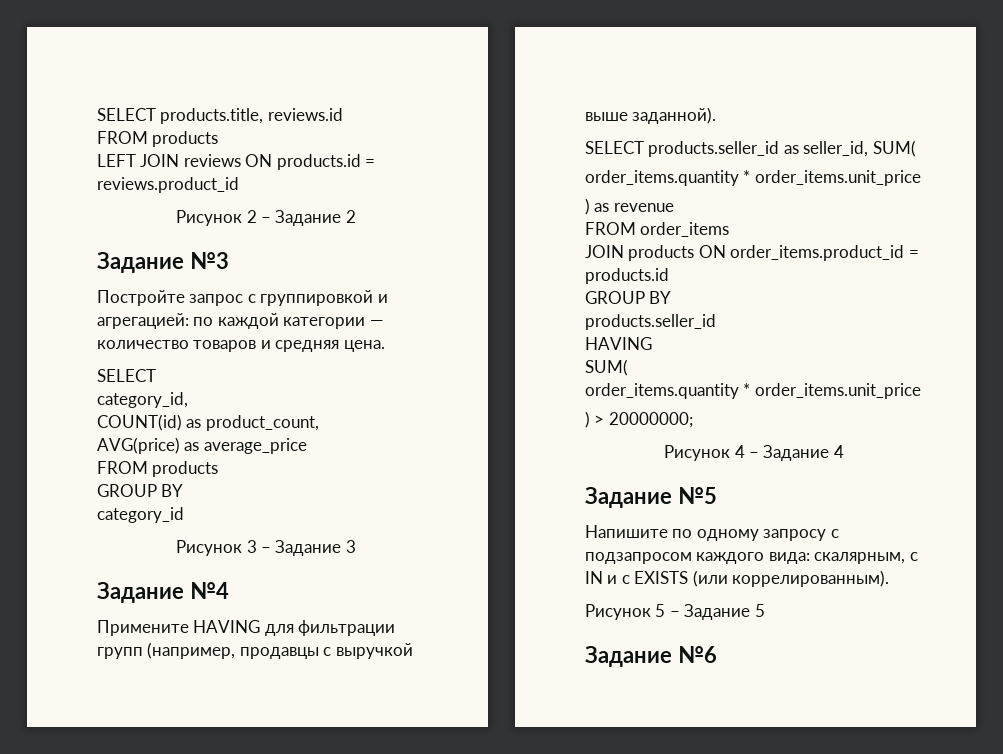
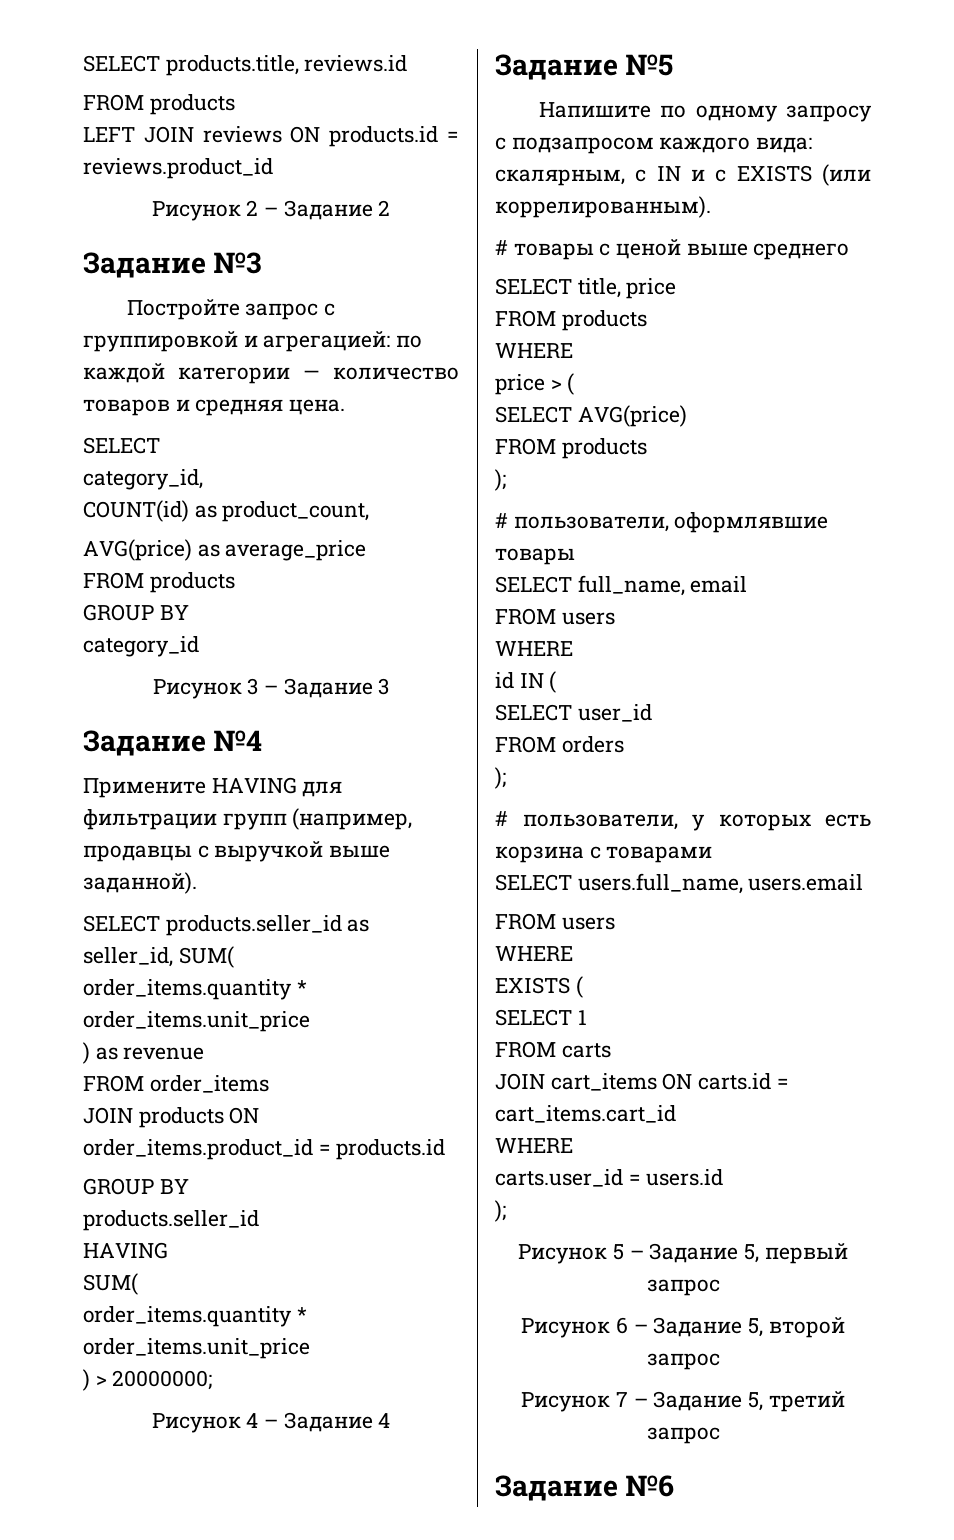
- Рисунок 5 – Задание 5
+ # товары с ценой выше среднего
+ SELECT title, price
+ FROM products
+ WHERE
+ price > (
+ SELECT AVG(price)
+ FROM products
+ );
+ # пользователи, оформлявшие товары
+ SELECT full_name, email
+ FROM users
+ WHERE
+ id IN (
+ SELECT user_id
+ FROM orders
+ );
+ # пользователи, у которых есть корзина с товарами
+ SELECT users.full_name, users.email
+ FROM users
+ WHERE
+ EXISTS (
+ SELECT 1
+ FROM carts
+ JOIN cart_items ON carts.id = cart_items.cart_id
+ WHERE
+ carts.user_id = users.id
+ );
+ Рисунок 5 – Задание 5, первый запрос
+ Рисунок 6 – Задание 5, второй запрос
+ Рисунок 7 – Задание 5, третий запрос

